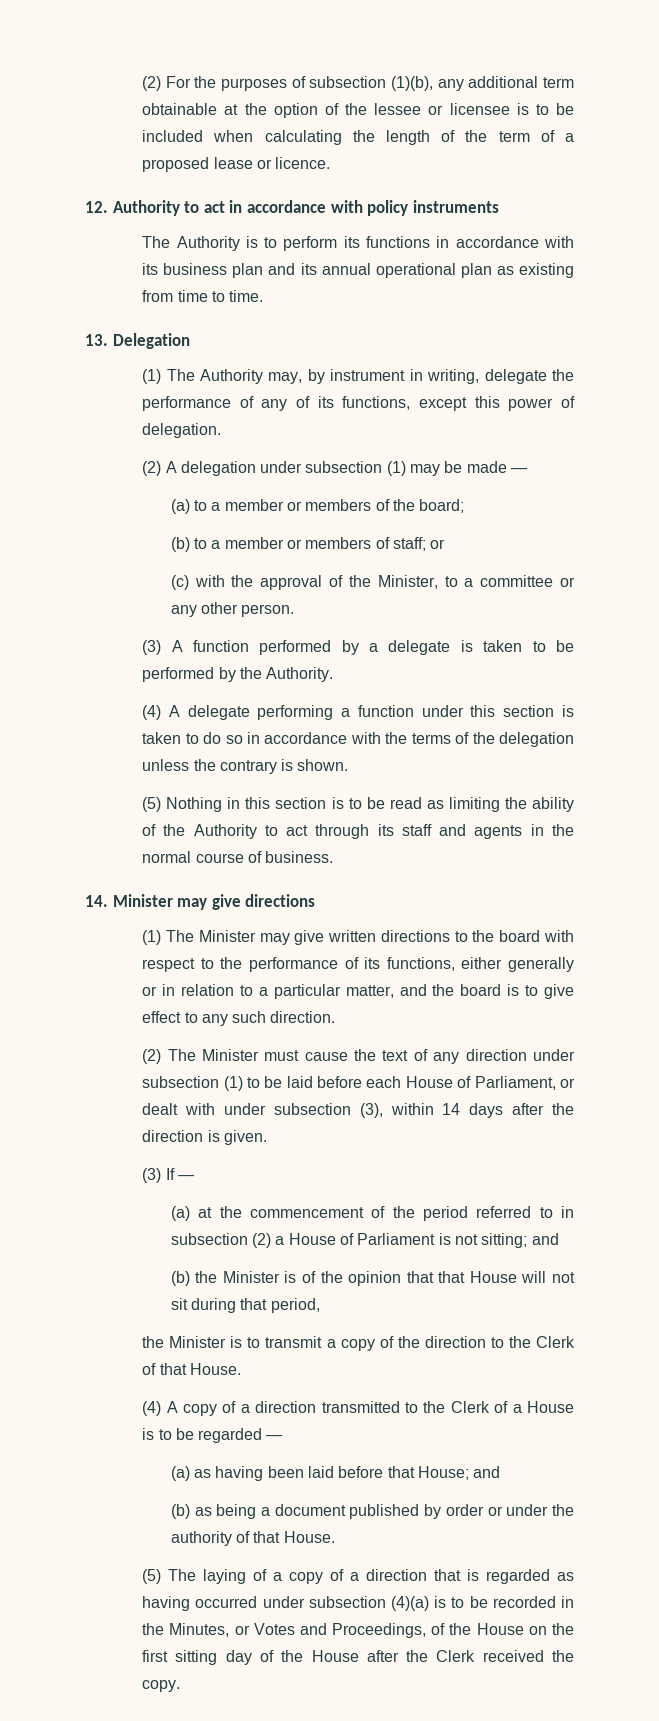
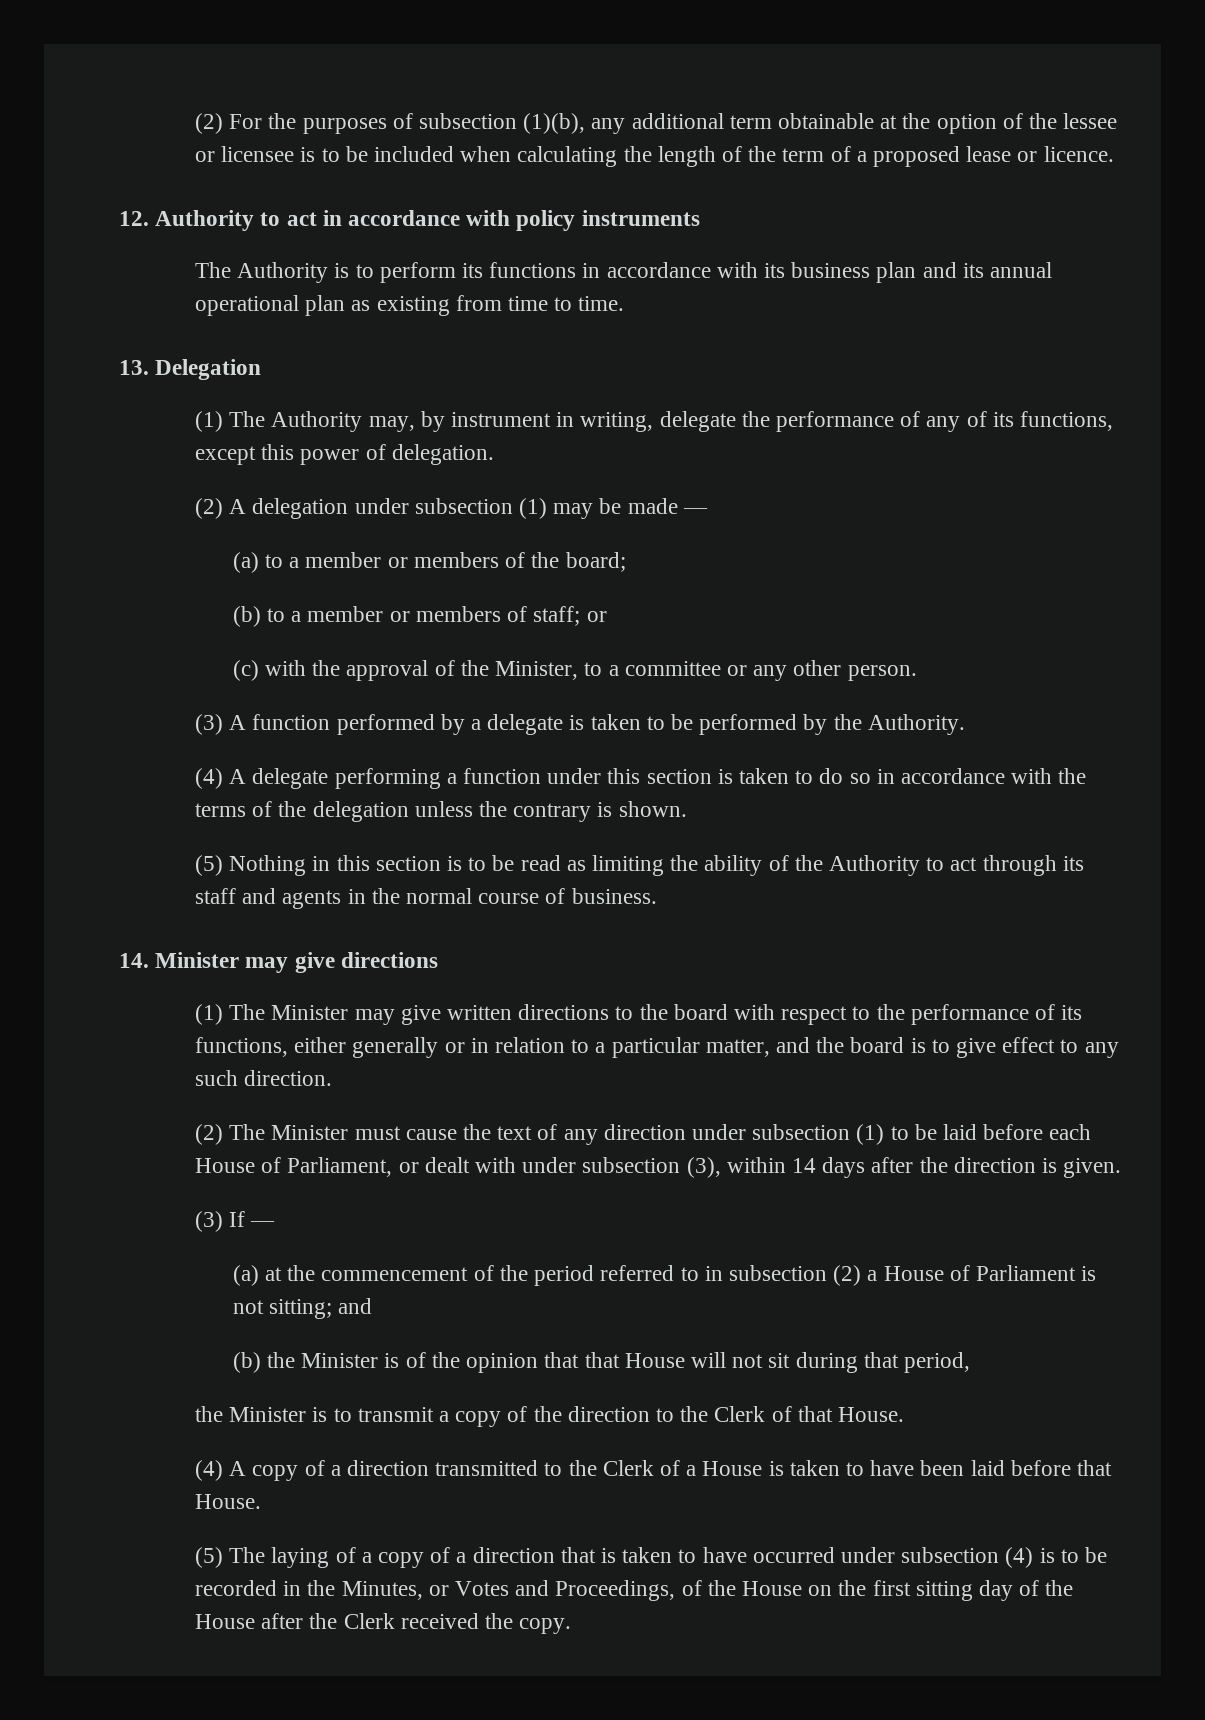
- (4) A copy of a direction transmitted to the Clerk of a House is to be regarded —
- (a) as having been laid before that House; and
- (b) as being a document published by order or under the authority of that House.
+ (4) A copy of a direction transmitted to the Clerk of a House is taken to have been laid before that House.
- (5) The laying of a copy of a direction that is regarded as having occurred under subsection (4)(a) is to be recorded in the Minutes, or Votes and Proceedings, of the House on the first sitting day of the House after the Clerk received the copy.
+ (5) The laying of a copy of a direction that is taken to have occurred under subsection (4) is to be recorded in the Minutes, or Votes and Proceedings, of the House on the first sitting day of the House after the Clerk received the copy.

